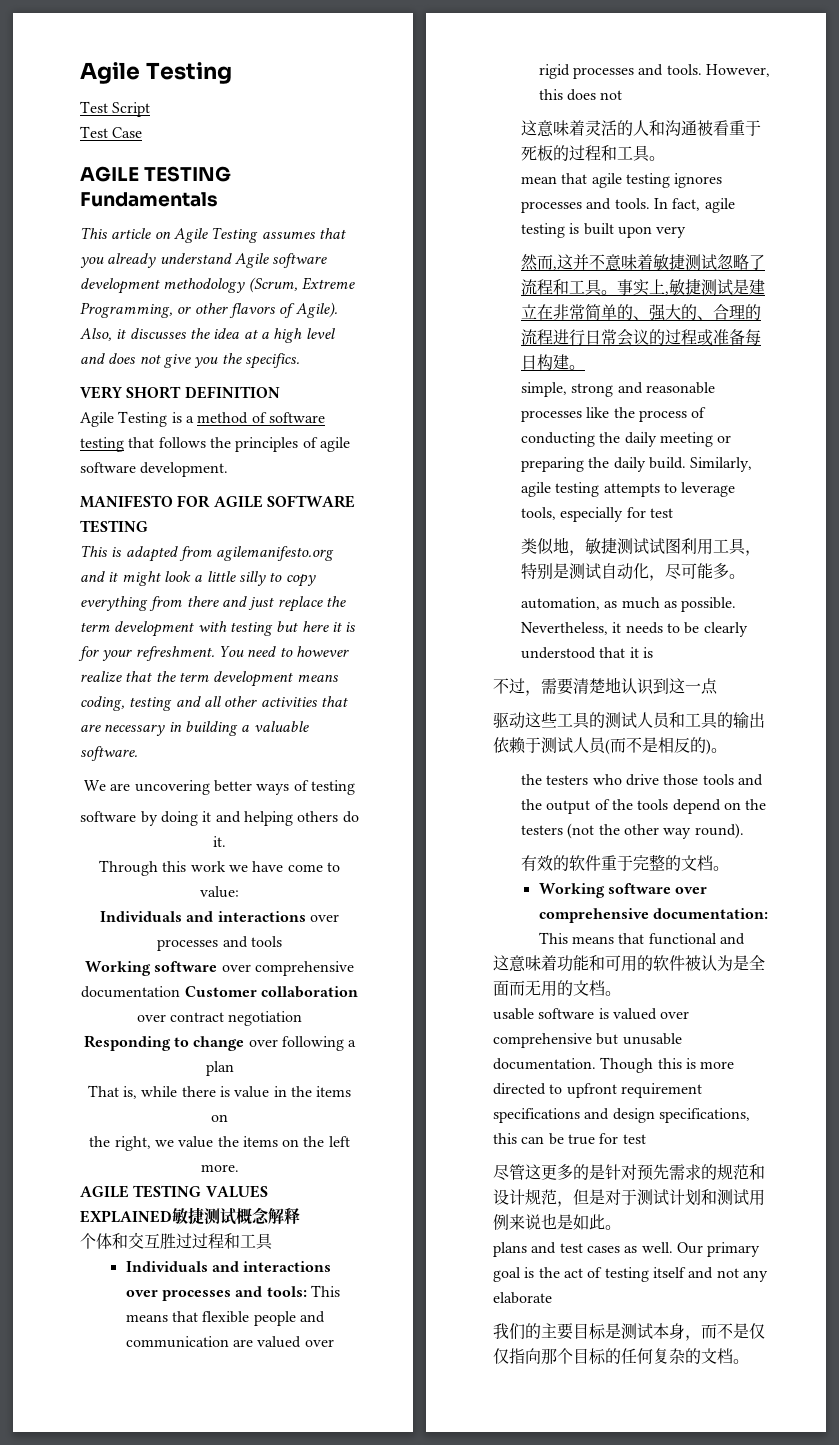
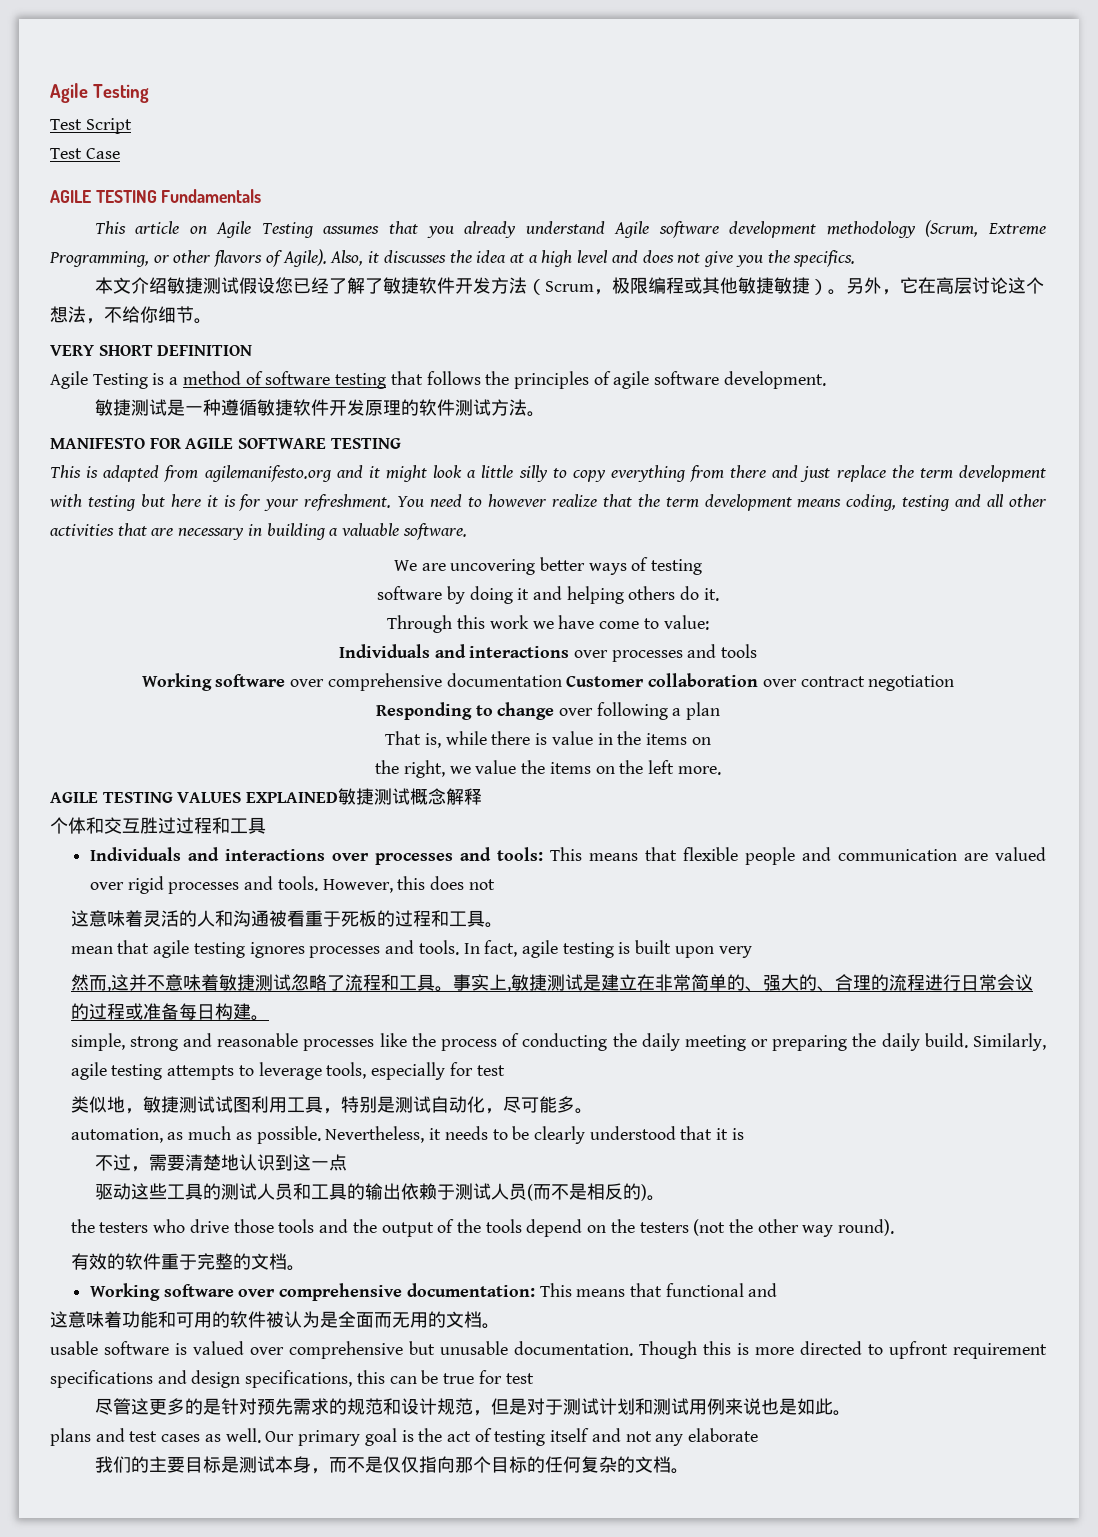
+ 本文介绍敏捷测试假设您已经了解了敏捷软件开发方法（Scrum，极限编程或其他敏捷敏捷）。另外，它在高层讨论这个想法，不给你细节。
+ 敏捷测试是一种遵循敏捷软件开发原理的软件测试方法。

